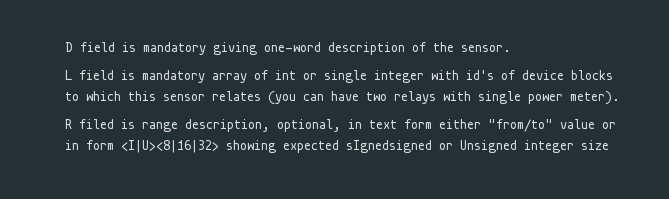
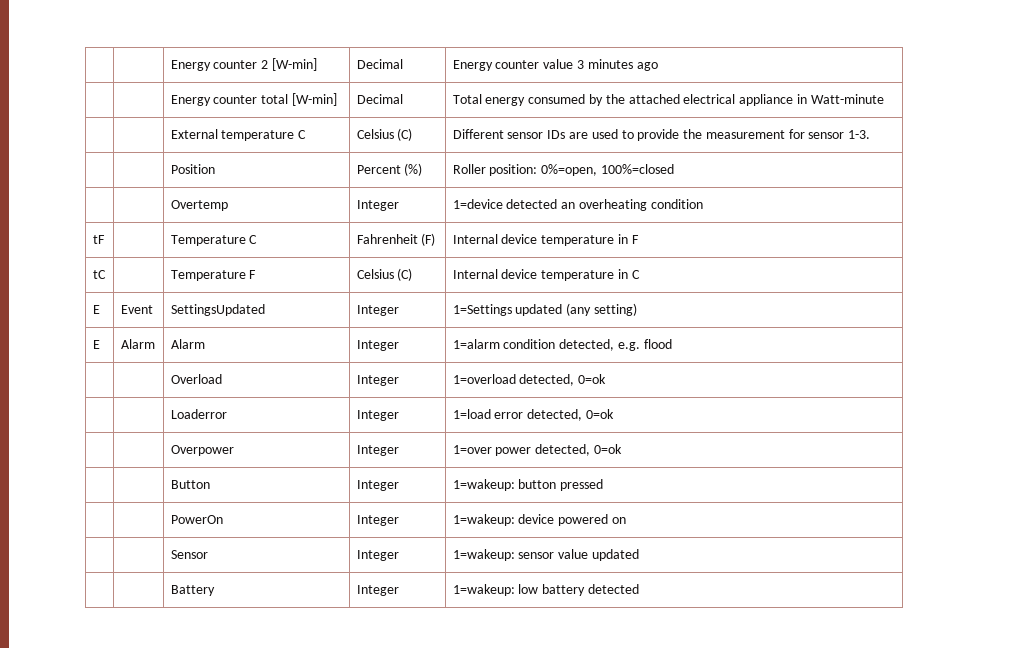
- D field is mandatory giving one-word description of the sensor.
- L field is mandatory array of int or single integer with id's of device blocks to which this sensor relates (you can have two relays with single power meter).
- R filed is range description, optional, in text form either "from/to" value or in form <I|U><8|16|32> showing expected sIgnedsigned or Unsigned integer size
+ | | Energy counter 2 [W-min] | Decimal | Energy counter value 3 minutes ago
+ | | Energy counter total [W-min] | Decimal | Total energy consumed by the attached electrical appliance in Watt-minute
+ | | External temperature C | Celsius (C) | Different sensor IDs are used to provide the measurement for sensor 1-3.
+ | | Position | Percent (%) | Roller position: 0%=open, 100%=closed
+ | | Overtemp | Integer | 1=device detected an overheating condition
+ tF | | Temperature C | Fahrenheit (F) | Internal device temperature in F
+ tC | | Temperature F | Celsius (C) | Internal device temperature in C
+ E | Event | SettingsUpdated | Integer | 1=Settings updated (any setting)
+ E | Alarm | Alarm | Integer | 1=alarm condition detected, e.g. flood
+ | | Overload | Integer | 1=overload detected, 0=ok
+ | | Loaderror | Integer | 1=load error detected, 0=ok
+ | | Overpower | Integer | 1=over power detected, 0=ok
+ | | Button | Integer | 1=wakeup: button pressed
+ | | PowerOn | Integer | 1=wakeup: device powered on
+ | | Sensor | Integer | 1=wakeup: sensor value updated
+ | | Battery | Integer | 1=wakeup: low battery detected

